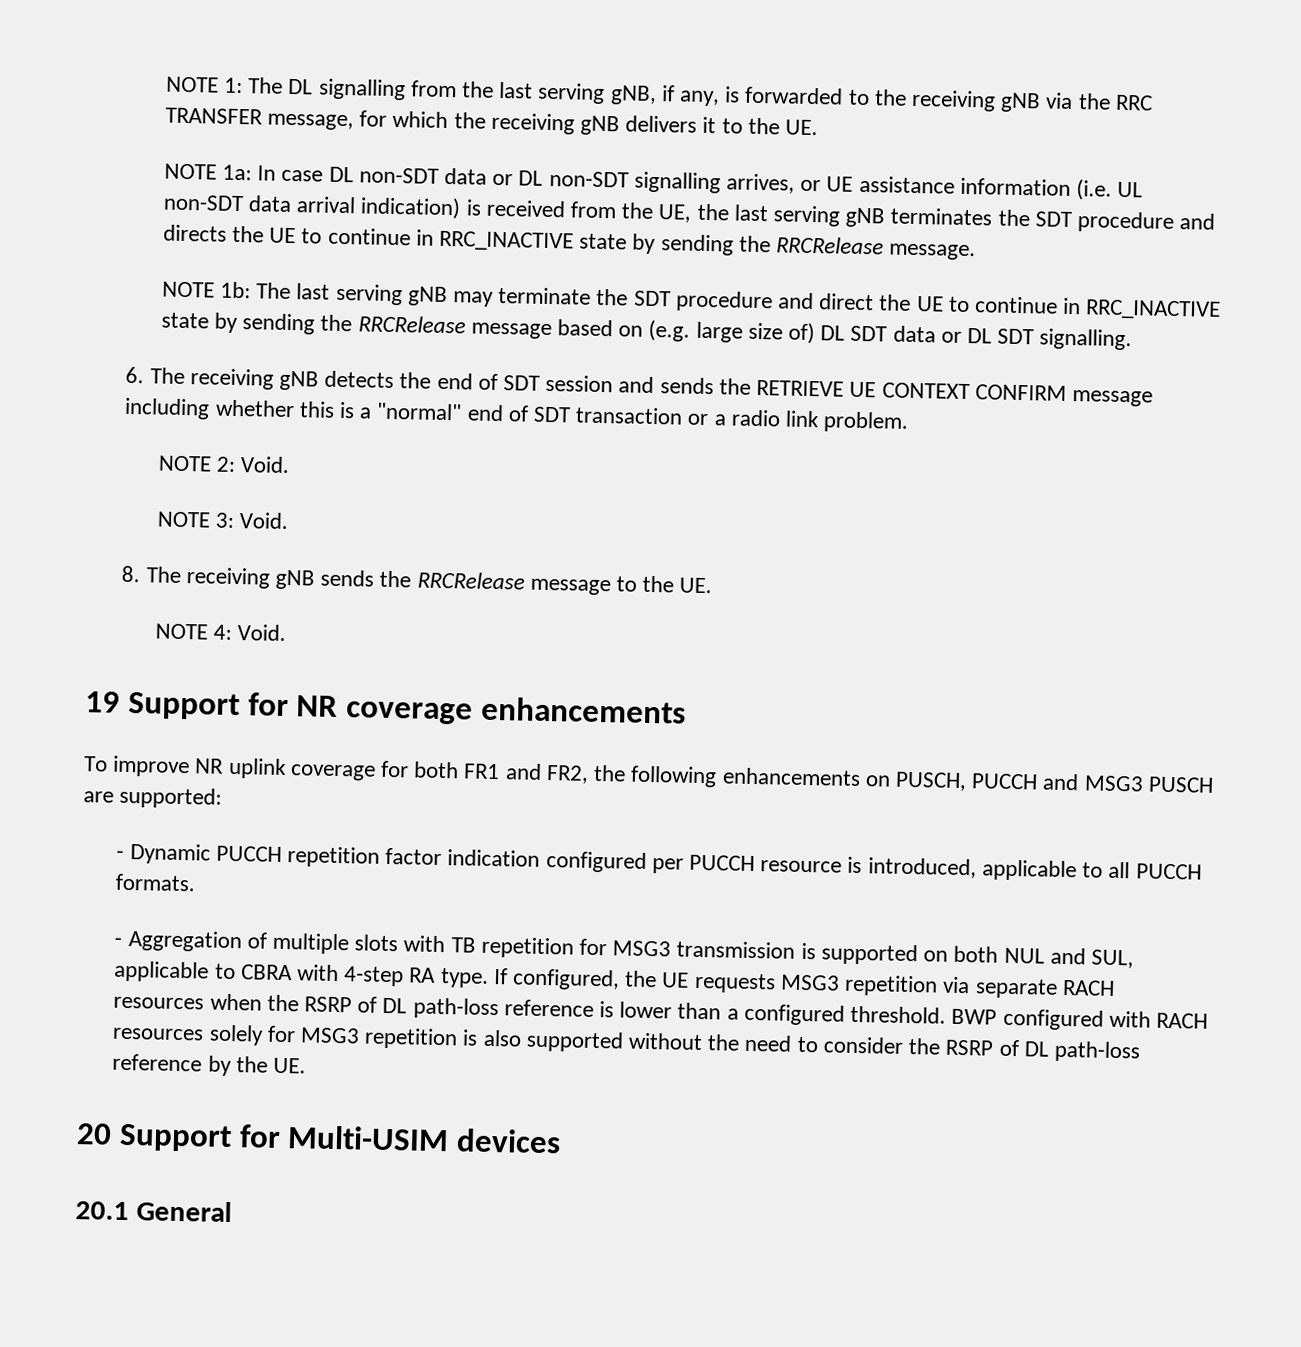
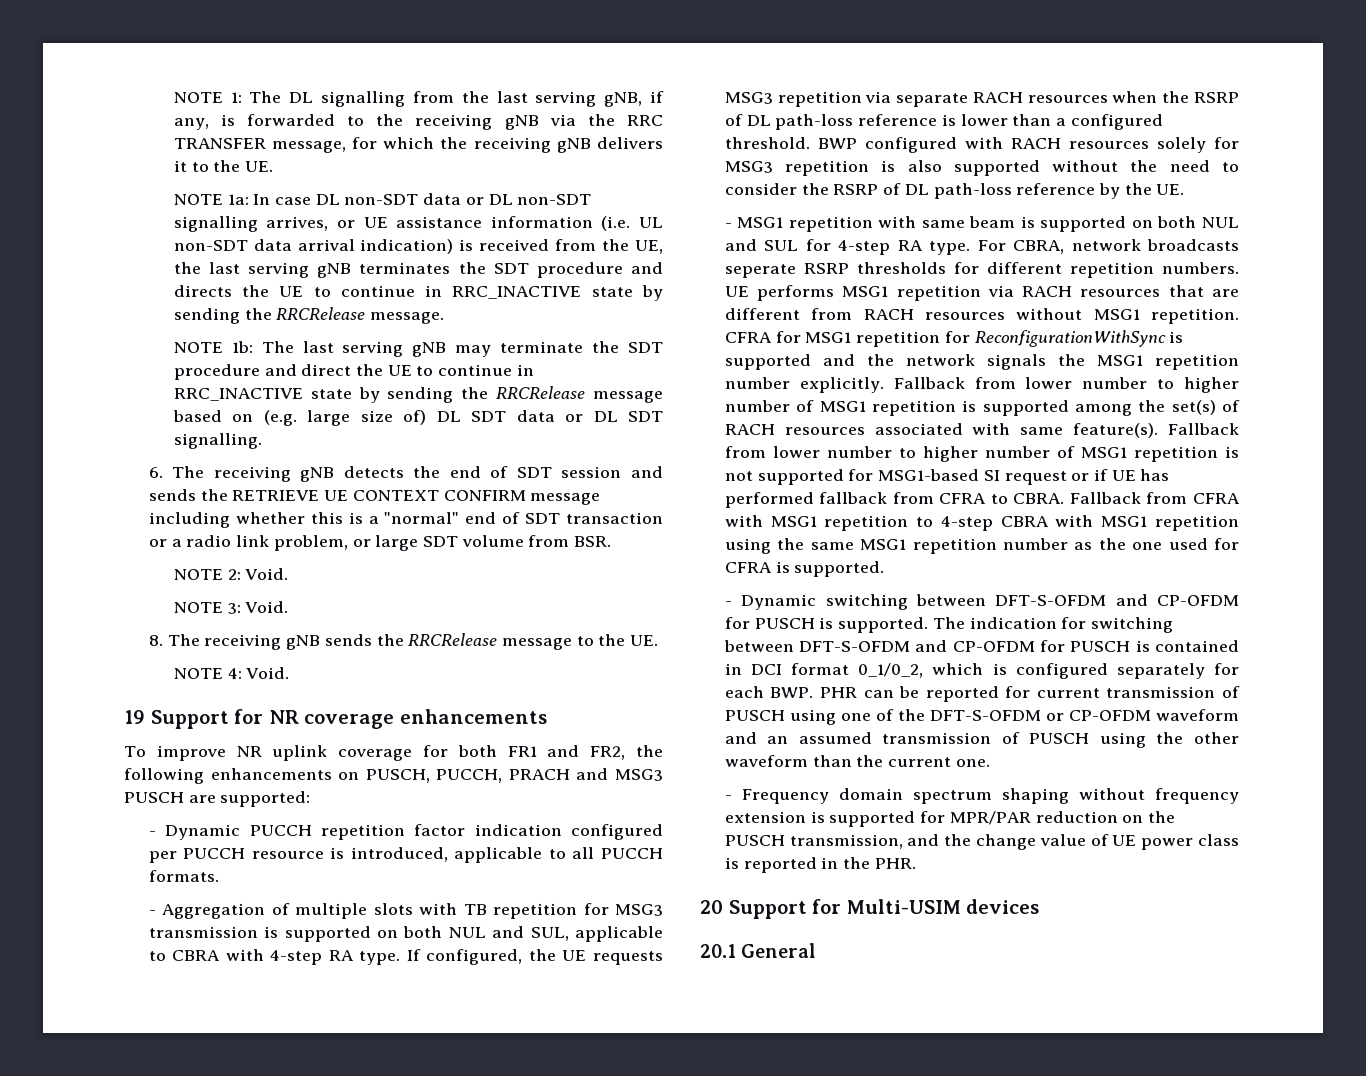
- 6. The receiving gNB detects the end of SDT session and sends the RETRIEVE UE CONTEXT CONFIRM message including whether this is a "normal" end of SDT transaction or a radio link problem.
+ 6. The receiving gNB detects the end of SDT session and sends the RETRIEVE UE CONTEXT CONFIRM message including whether this is a "normal" end of SDT transaction or a radio link problem, or large SDT volume from BSR.
- To improve NR uplink coverage for both FR1 and FR2, the following enhancements on PUSCH, PUCCH and MSG3 PUSCH are supported:
+ To improve NR uplink coverage for both FR1 and FR2, the following enhancements on PUSCH, PUCCH, PRACH and MSG3 PUSCH are supported:
+ - MSG1 repetition with same beam is supported on both NUL and SUL for 4-step RA type. For CBRA, network broadcasts seperate RSRP thresholds for different repetition numbers. UE performs MSG1 repetition via RACH resources that are different from RACH resources without MSG1 repetition. CFRA for MSG1 repetition for ReconfigurationWithSync is supported and the network signals the MSG1 repetition number explicitly. Fallback from lower number to higher number of MSG1 repetition is supported among the set(s) of RACH resources associated with same feature(s). Fallback from lower number to higher number of MSG1 repetition is not supported for MSG1-based SI request or if UE has performed fallback from CFRA to CBRA. Fallback from CFRA with MSG1 repetition to 4-step CBRA with MSG1 repetition using the same MSG1 repetition number as the one used for CFRA is supported.
+ - Dynamic switching between DFT-S-OFDM and CP-OFDM for PUSCH is supported. The indication for switching between DFT-S-OFDM and CP-OFDM for PUSCH is contained in DCI format 0_1/0_2, which is configured separately for each BWP. PHR can be reported for current transmission of PUSCH using one of the DFT-S-OFDM or CP-OFDM waveform and an assumed transmission of PUSCH using the other waveform than the current one.
+ - Frequency domain spectrum shaping without frequency extension is supported for MPR/PAR reduction on the PUSCH transmission, and the change value of UE power class is reported in the PHR.

